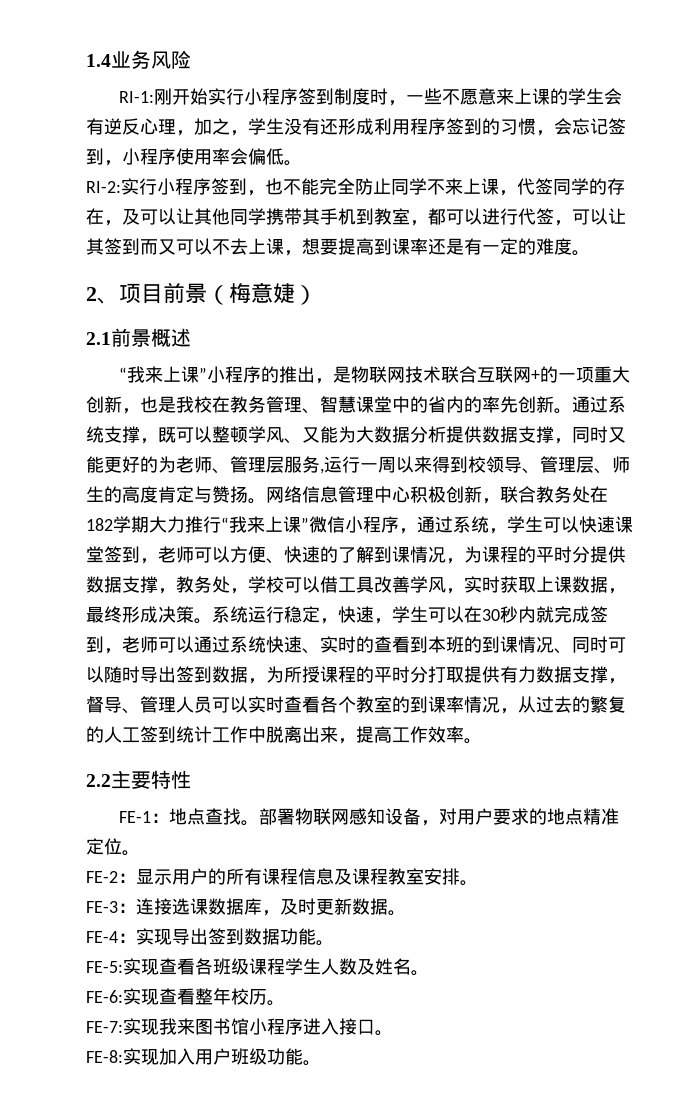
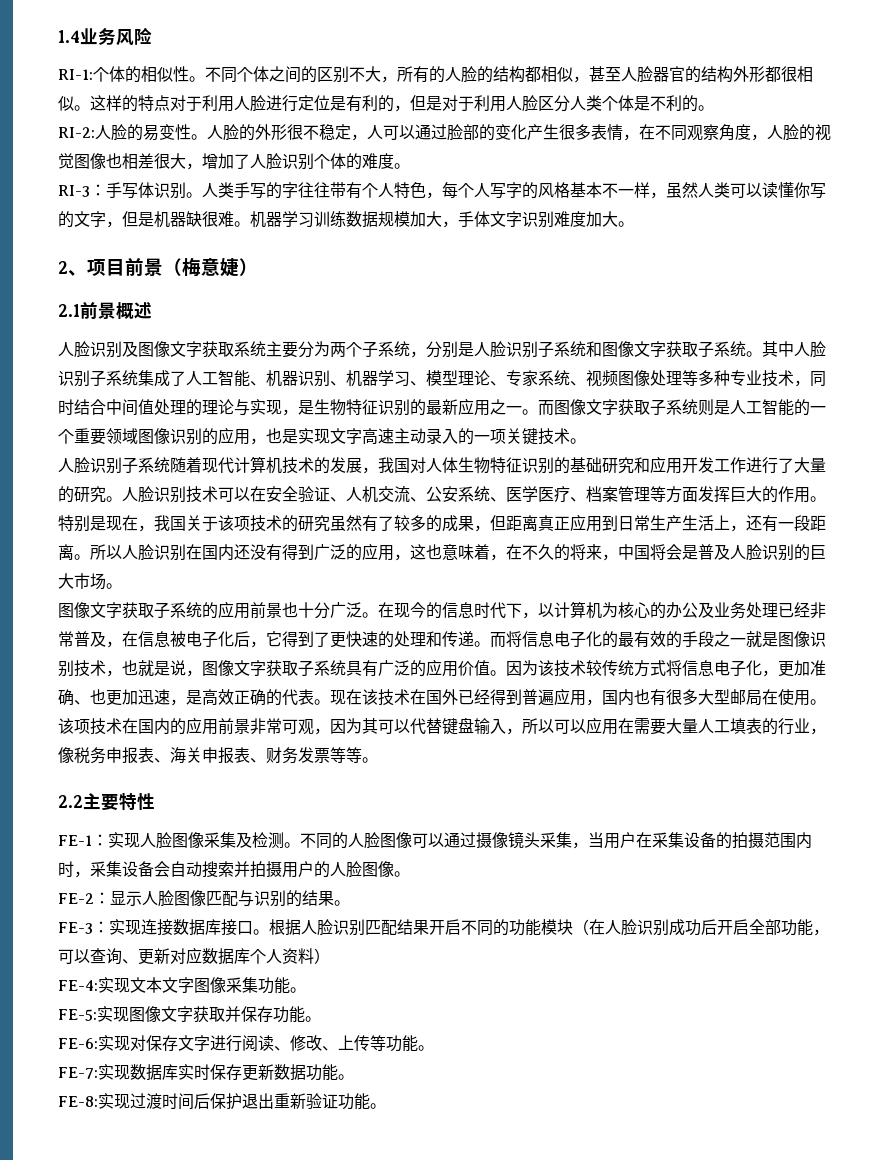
- RI-1:刚开始实行小程序签到制度时，一些不愿意来上课的学生会有逆反心理，加之，学生没有还形成利用程序签到的习惯，会忘记签到，小程序使用率会偏低。
- RI-2:实行小程序签到，也不能完全防止同学不来上课，代签同学的存在，及可以让其他同学携带其手机到教室，都可以进行代签，可以让其签到而又可以不去上课，想要提高到课率还是有一定的难度。
+ RI-1:个体的相似性。不同个体之间的区别不大，所有的人脸的结构都相似，甚至人脸器官的结构外形都很相似。这样的特点对于利用人脸进行定位是有利的，但是对于利用人脸区分人类个体是不利的。
+ RI-2:人脸的易变性。人脸的外形很不稳定，人可以通过脸部的变化产生很多表情，在不同观察角度，人脸的视觉图像也相差很大，增加了人脸识别个体的难度。
+ RI-3：手写体识别。人类手写的字往往带有个人特色，每个人写字的风格基本不一样，虽然人类可以读懂你写的文字，但是机器缺很难。机器学习训练数据规模加大，手体文字识别难度加大。
- “我来上课”小程序的推出，是物联网技术联合互联网+的一项重大创新，也是我校在教务管理、智慧课堂中的省内的率先创新。通过系统支撑，既可以整顿学风、又能为大数据分析提供数据支撑，同时又能更好的为老师、管理层服务,运行一周以来得到校领导、管理层、师生的高度肯定与赞扬。网络信息管理中心积极创新，联合教务处在182学期大力推行“我来上课”微信小程序，通过系统，学生可以快速课堂签到，老师可以方便、快速的了解到课情况，为课程的平时分提供数据支撑，教务处，学校可以借工具改善学风，实时获取上课数据，最终形成决策。系统运行稳定，快速，学生可以在30秒内就完成签到，老师可以通过系统快速、实时的查看到本班的到课情况、同时可以随时导出签到数据，为所授课程的平时分打取提供有力数据支撑，督导、管理人员可以实时查看各个教室的到课率情况，从过去的繁复的人工签到统计工作中脱离出来，提高工作效率。
+ 人脸识别及图像文字获取系统主要分为两个子系统，分别是人脸识别子系统和图像文字获取子系统。其中人脸识别子系统集成了人工智能、机器识别、机器学习、模型理论、专家系统、视频图像处理等多种专业技术，同时结合中间值处理的理论与实现，是生物特征识别的最新应用之一。而图像文字获取子系统则是人工智能的一个重要领域图像识别的应用，也是实现文字高速主动录入的一项关键技术。
+ 人脸识别子系统随着现代计算机技术的发展，我国对人体生物特征识别的基础研究和应用开发工作进行了大量的研究。人脸识别技术可以在安全验证、人机交流、公安系统、医学医疗、档案管理等方面发挥巨大的作用。特别是现在，我国关于该项技术的研究虽然有了较多的成果，但距离真正应用到日常生产生活上，还有一段距离。所以人脸识别在国内还没有得到广泛的应用，这也意味着，在不久的将来，中国将会是普及人脸识别的巨大市场。
+ 图像文字获取子系统的应用前景也十分广泛。在现今的信息时代下，以计算机为核心的办公及业务处理已经非常普及，在信息被电子化后，它得到了更快速的处理和传递。而将信息电子化的最有效的手段之一就是图像识别技术，也就是说，图像文字获取子系统具有广泛的应用价值。因为该技术较传统方式将信息电子化，更加准确、也更加迅速，是高效正确的代表。现在该技术在国外已经得到普遍应用，国内也有很多大型邮局在使用。该项技术在国内的应用前景非常可观，因为其可以代替键盘输入，所以可以应用在需要大量人工填表的行业，像税务申报表、海关申报表、财务发票等等。
- FE-1：地点查找。部署物联网感知设备，对用户要求的地点精准定位。
- FE-2：显示用户的所有课程信息及课程教室安排。
- FE-3：连接选课数据库，及时更新数据。
- FE-4：实现导出签到数据功能。
- FE-5:实现查看各班级课程学生人数及姓名。
- FE-6:实现查看整年校历。
- FE-7:实现我来图书馆小程序进入接口。
- FE-8:实现加入用户班级功能。
+ FE-1：实现人脸图像采集及检测。不同的人脸图像可以通过摄像镜头采集，当用户在采集设备的拍摄范围内时，采集设备会自动搜索并拍摄用户的人脸图像。
+ FE-2：显示人脸图像匹配与识别的结果。
+ FE-3：实现连接数据库接口。根据人脸识别匹配结果开启不同的功能模块（在人脸识别成功后开启全部功能，可以查询、更新对应数据库个人资料）
+ FE-4:实现文本文字图像采集功能。
+ FE-5:实现图像文字获取并保存功能。
+ FE-6:实现对保存文字进行阅读、修改、上传等功能。
+ FE-7:实现数据库实时保存更新数据功能。
+ FE-8:实现过渡时间后保护退出重新验证功能。

